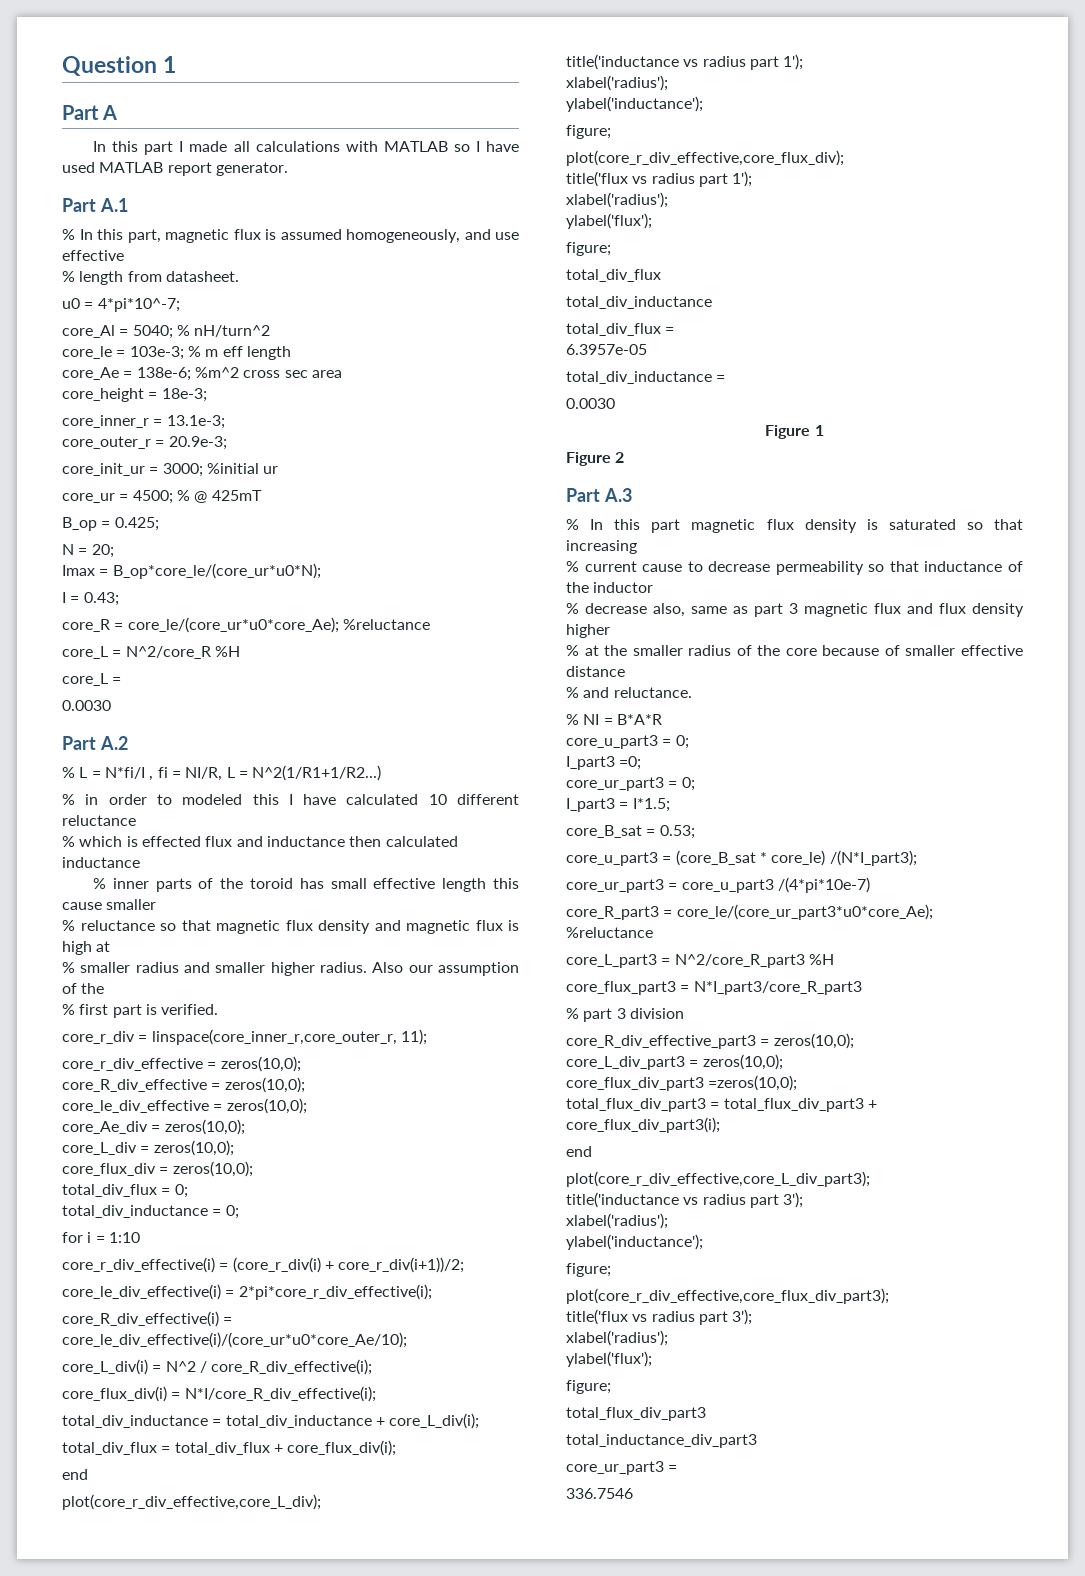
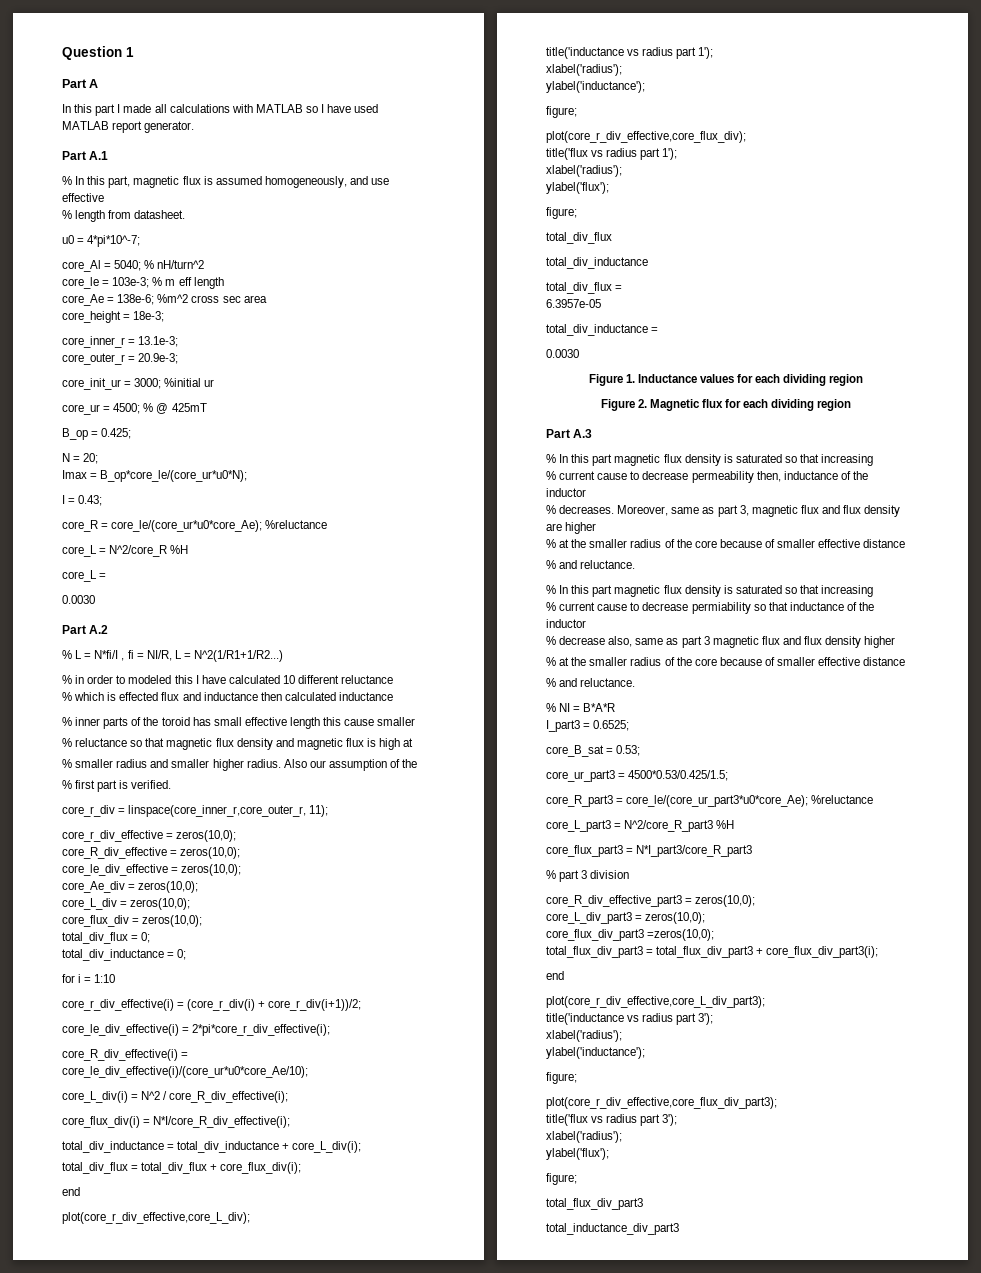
- Figure 1
- Figure 2
+ Figure 1. Inductance values for each dividing region
+ Figure 2. Magnetic flux for each dividing region
- % current cause to decrease permeability so that inductance of the inductor
+ % current cause to decrease permeability then, inductance of the inductor
+ % decreases. Moreover, same as part 3, magnetic flux and flux density are higher
+ % at the smaller radius of the core because of smaller effective distance
+ % and reluctance.
+ % In this part magnetic flux density is saturated so that increasing
+ % current cause to decrease permiability so that inductance of the inductor
- core_u_part3 = 0;
- I_part3 =0;
- core_ur_part3 = 0;
- I_part3 = I*1.5;
+ I_part3 = 0.6525;
- core_u_part3 = (core_B_sat * core_le) /(N*I_part3);
- core_ur_part3 = core_u_part3 /(4*pi*10e-7)
+ core_ur_part3 = 4500*0.53/0.425/1.5;
  total_inductance_div_part3
- core_ur_part3 =
- 336.7546

